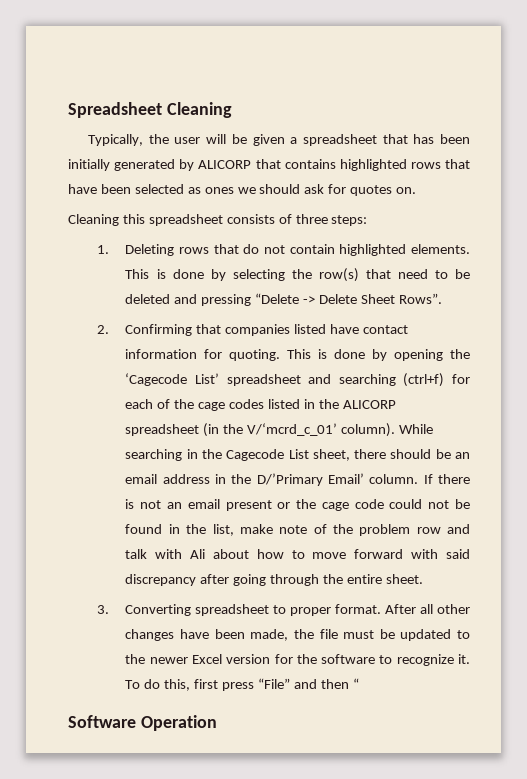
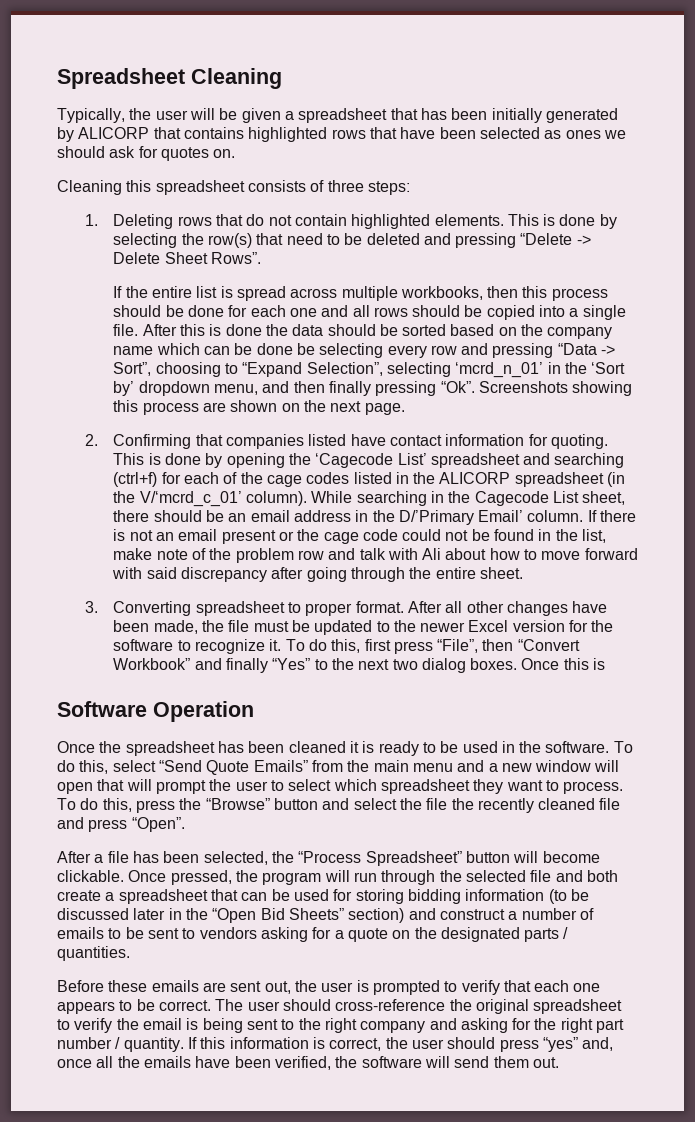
+ If the entire list is spread across multiple workbooks, then this process should be done for each one and all rows should be copied into a single file. After this is done the data should be sorted based on the company name which can be done be selecting every row and pressing “Data -> Sort”, choosing to “Expand Selection”, selecting ‘mcrd_n_01’ in the ‘Sort by’ dropdown menu, and then finally pressing “Ok”. Screenshots showing this process are shown on the next page.
- To do this, first press “File” and then “
+ To do this, first press “File”, then “Convert Workbook” and finally “Yes” to the next two dialog boxes. Once this is
  Software Operation
+ Once the spreadsheet has been cleaned it is ready to be used in the software. To do this, select “Send Quote Emails” from the main menu and a new window will open that will prompt the user to select which spreadsheet they want to process. To do this, press the “Browse” button and select the file the recently cleaned file and press “Open”.
+ After a file has been selected, the “Process Spreadsheet” button will become clickable. Once pressed, the program will run through the selected file and both create a spreadsheet that can be used for storing bidding information (to be discussed later in the “Open Bid Sheets” section) and construct a number of emails to be sent to vendors asking for a quote on the designated parts / quantities.
+ Before these emails are sent out, the user is prompted to verify that each one appears to be correct. The user should cross-reference the original spreadsheet to verify the email is being sent to the right company and asking for the right part number / quantity. If this information is correct, the user should press “yes” and, once all the emails have been verified, the software will send them out.

